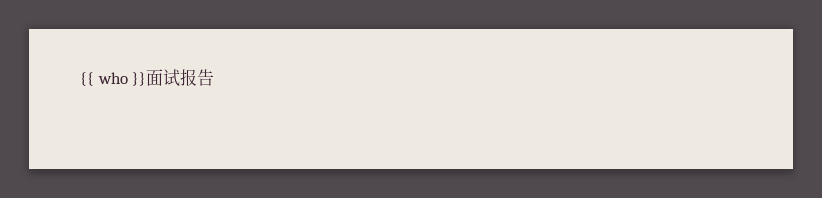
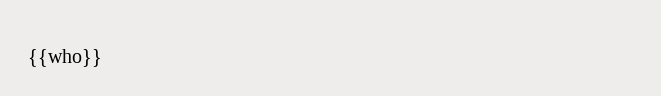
- {{ who }}面试报告
+ {{who}}

